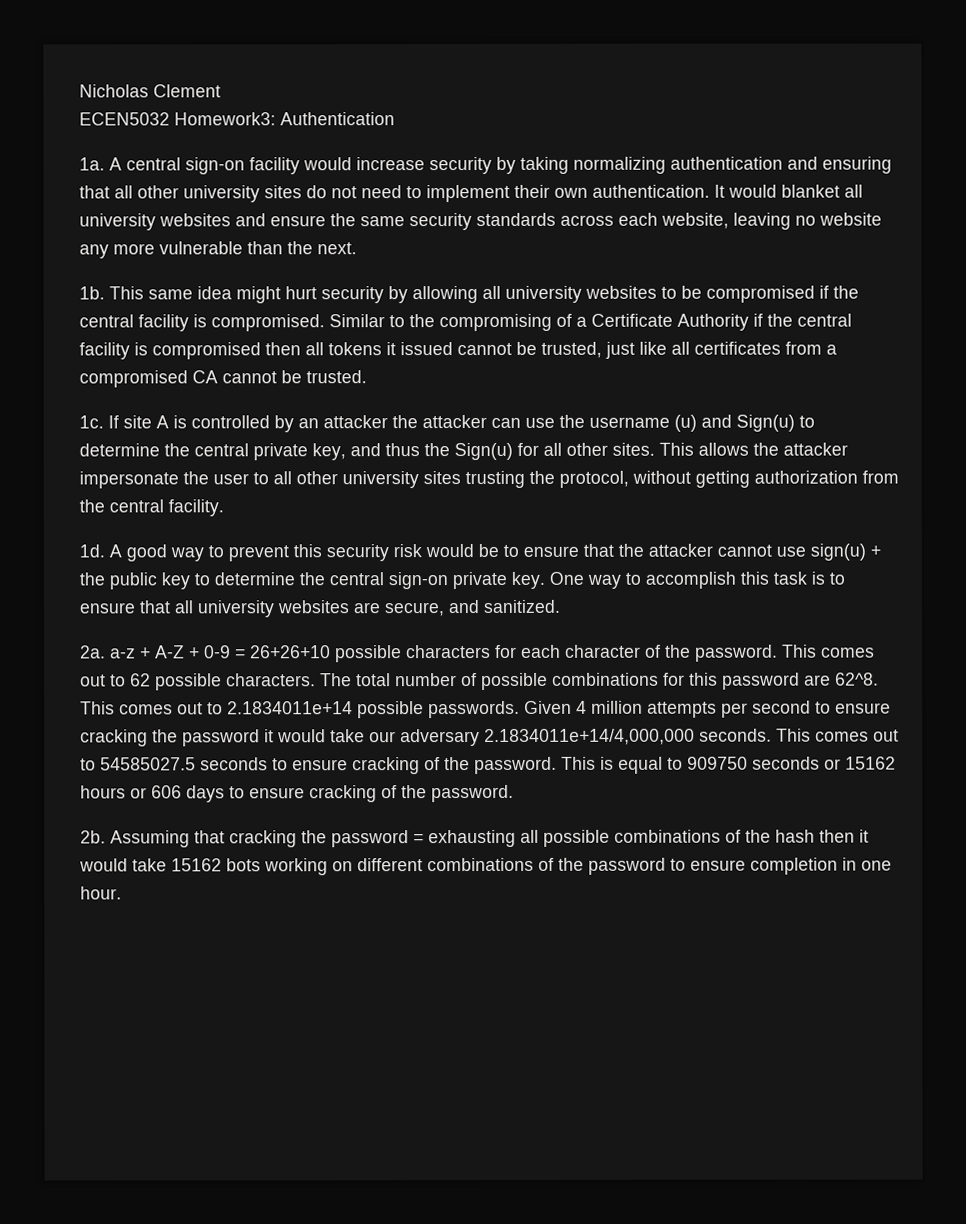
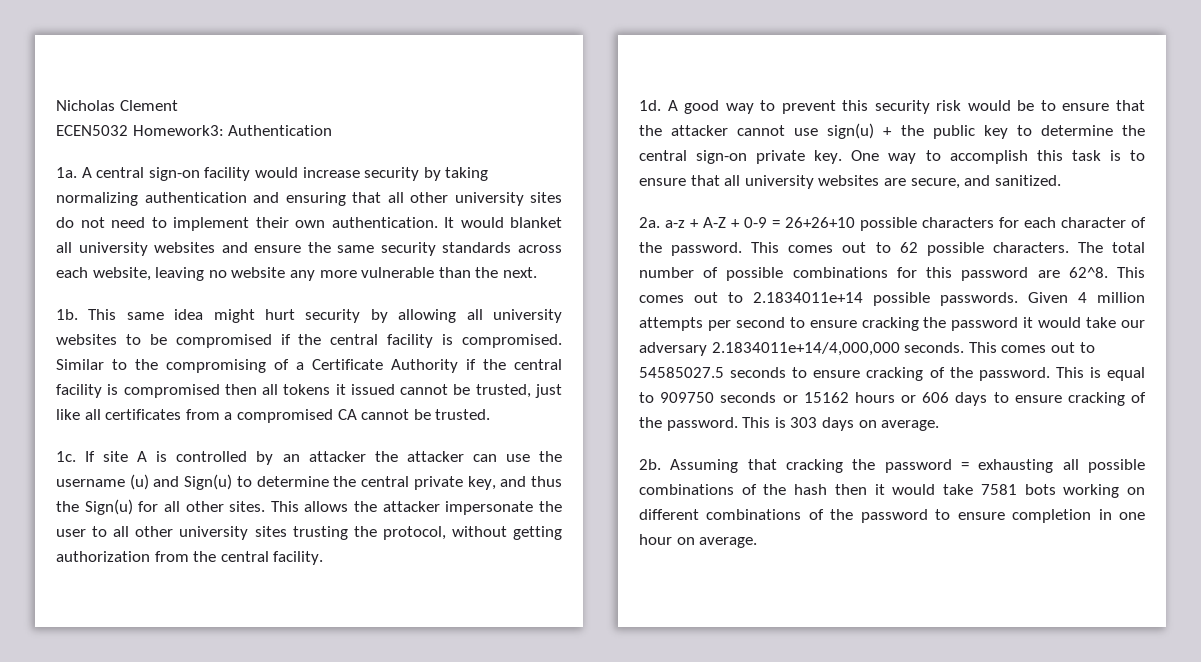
+ This is 303 days on average.
- Assuming that cracking the password = exhausting all possible combinations of the hash then it would take 15162 bots working on different combinations of the password to ensure completion in one hour.
+ Assuming that cracking the password = exhausting all possible combinations of the hash then it would take 7581 bots working on different combinations of the password to ensure completion in one hour on average.

